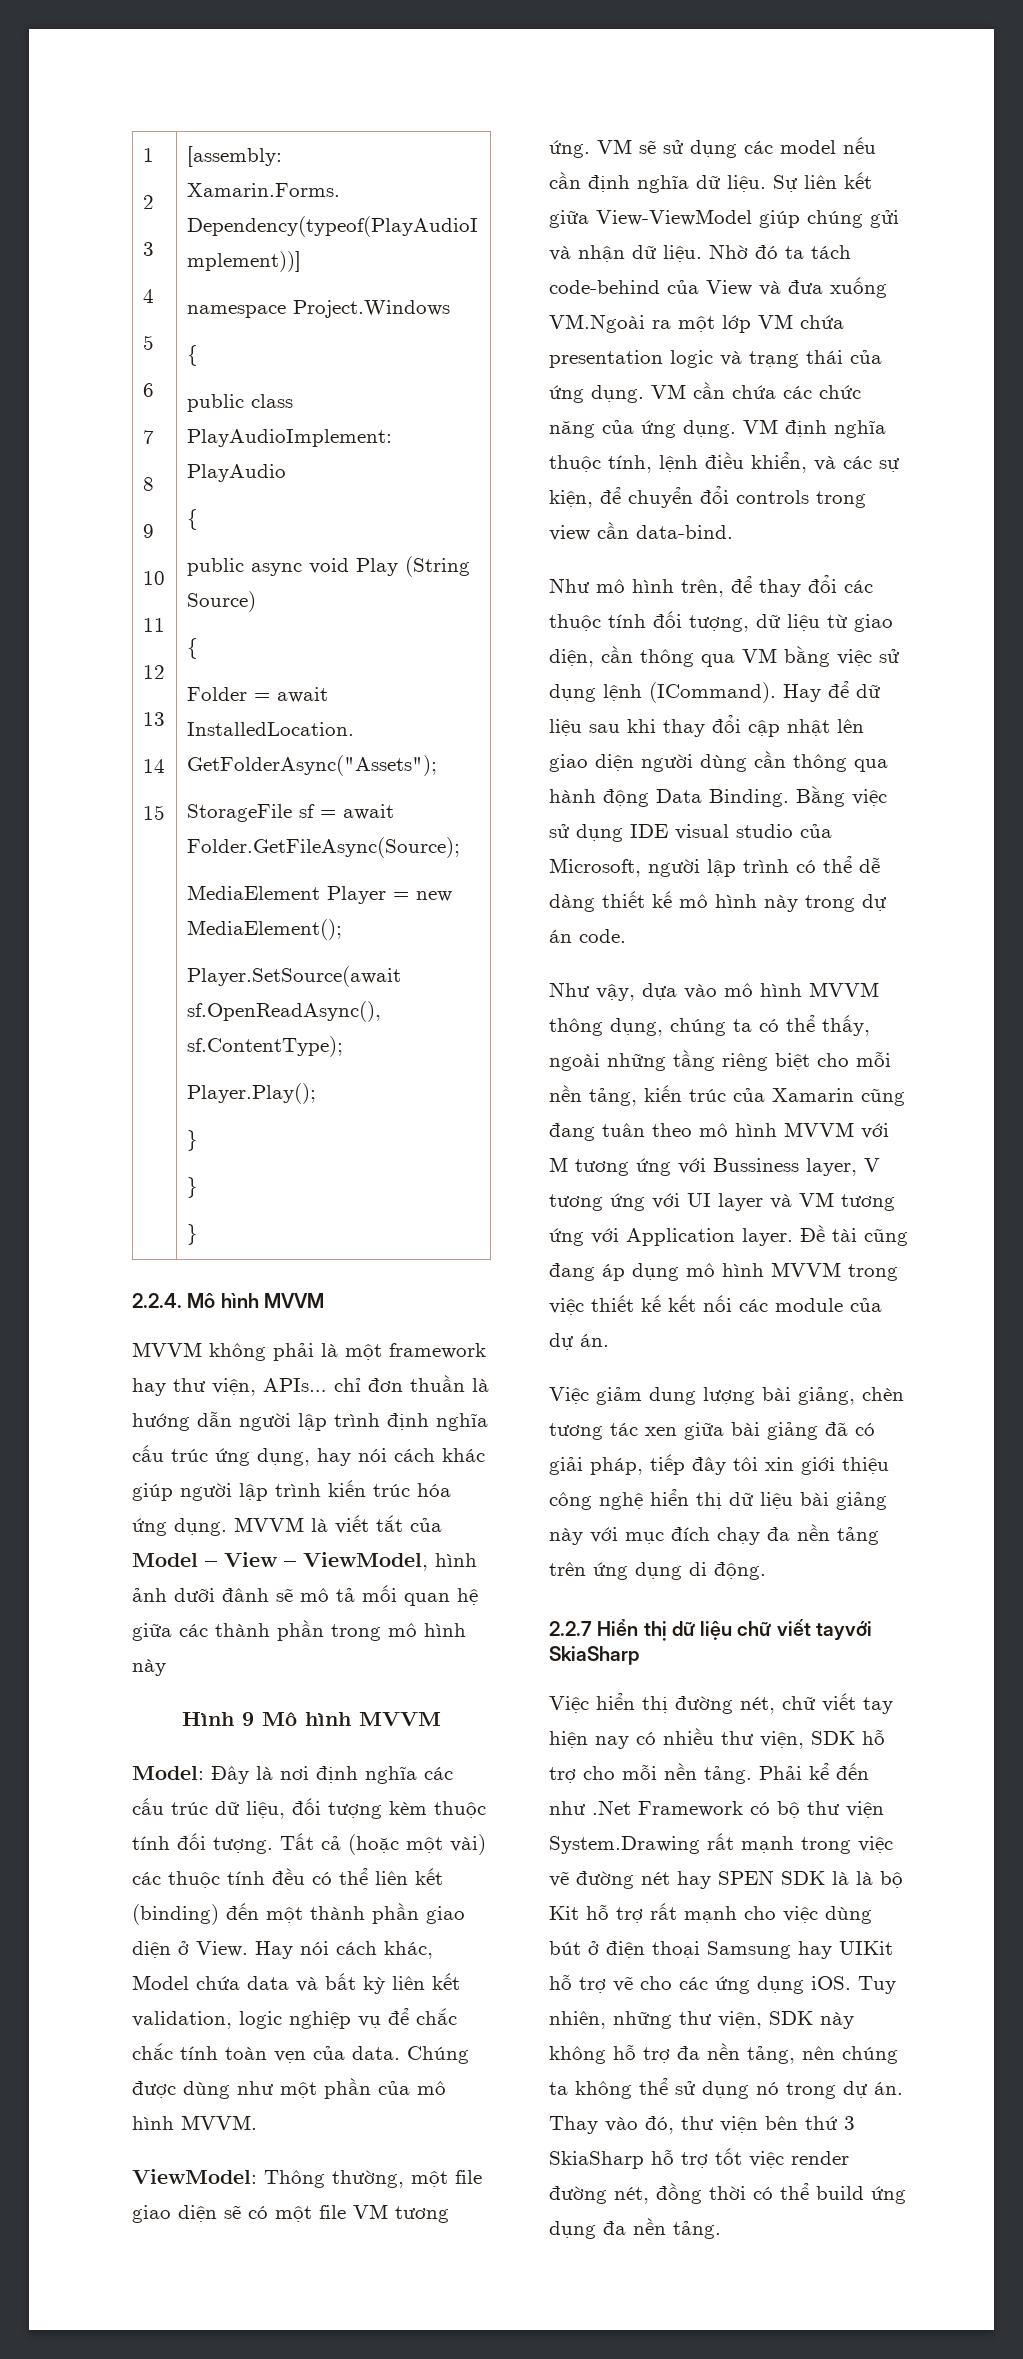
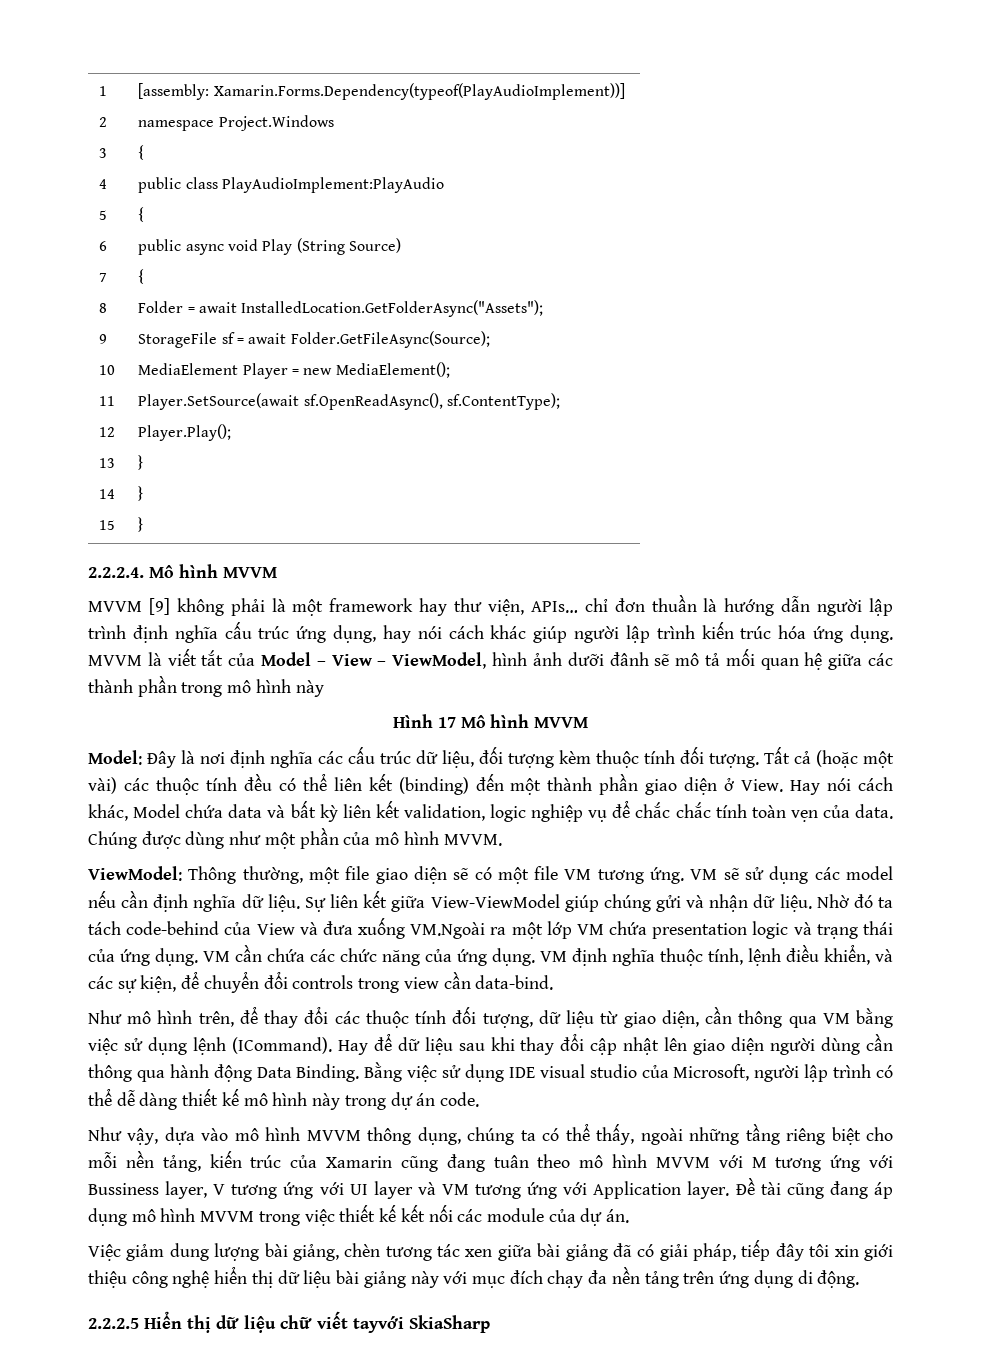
- 2.2.4. Mô hình MVVM
+ 2.2.2.4. Mô hình MVVM
- MVVM không phải là một framework hay thư viện, APIs… chỉ đơn thuần là hướng dẫn người lập trình định nghĩa cấu trúc ứng dụng, hay nói cách khác giúp người lập trình kiến trúc hóa ứng dụng.
+ MVVM [9] không phải là một framework hay thư viện, APIs… chỉ đơn thuần là hướng dẫn người lập trình định nghĩa cấu trúc ứng dụng, hay nói cách khác giúp người lập trình kiến trúc hóa ứng dụng.
- Hình 9 Mô hình MVVM
+ Hình 17 Mô hình MVVM
- 2.2.7 Hiển thị dữ liệu chữ viết tayvới SkiaSharp
+ 2.2.2.5 Hiển thị dữ liệu chữ viết tayvới SkiaSharp
- Việc hiển thị đường nét, chữ viết tay hiện nay có nhiều thư viện, SDK hỗ trợ cho mỗi nền tảng. Phải kể đến như .Net Framework có bộ thư viện System.Drawing rất mạnh trong việc vẽ đường nét hay SPEN SDK là là bộ Kit hỗ trợ rất mạnh cho việc dùng bút ở điện thoại Samsung hay UIKit hỗ trợ vẽ cho các ứng dụng iOS. Tuy nhiên, những thư viện, SDK này không hỗ trợ đa nền tảng, nên chúng ta không thể sử dụng nó trong dự án. Thay vào đó, thư viện bên thứ 3 SkiaSharp hỗ trợ tốt việc render đường nét, đồng thời có thể build ứng dụng đa nền tảng.

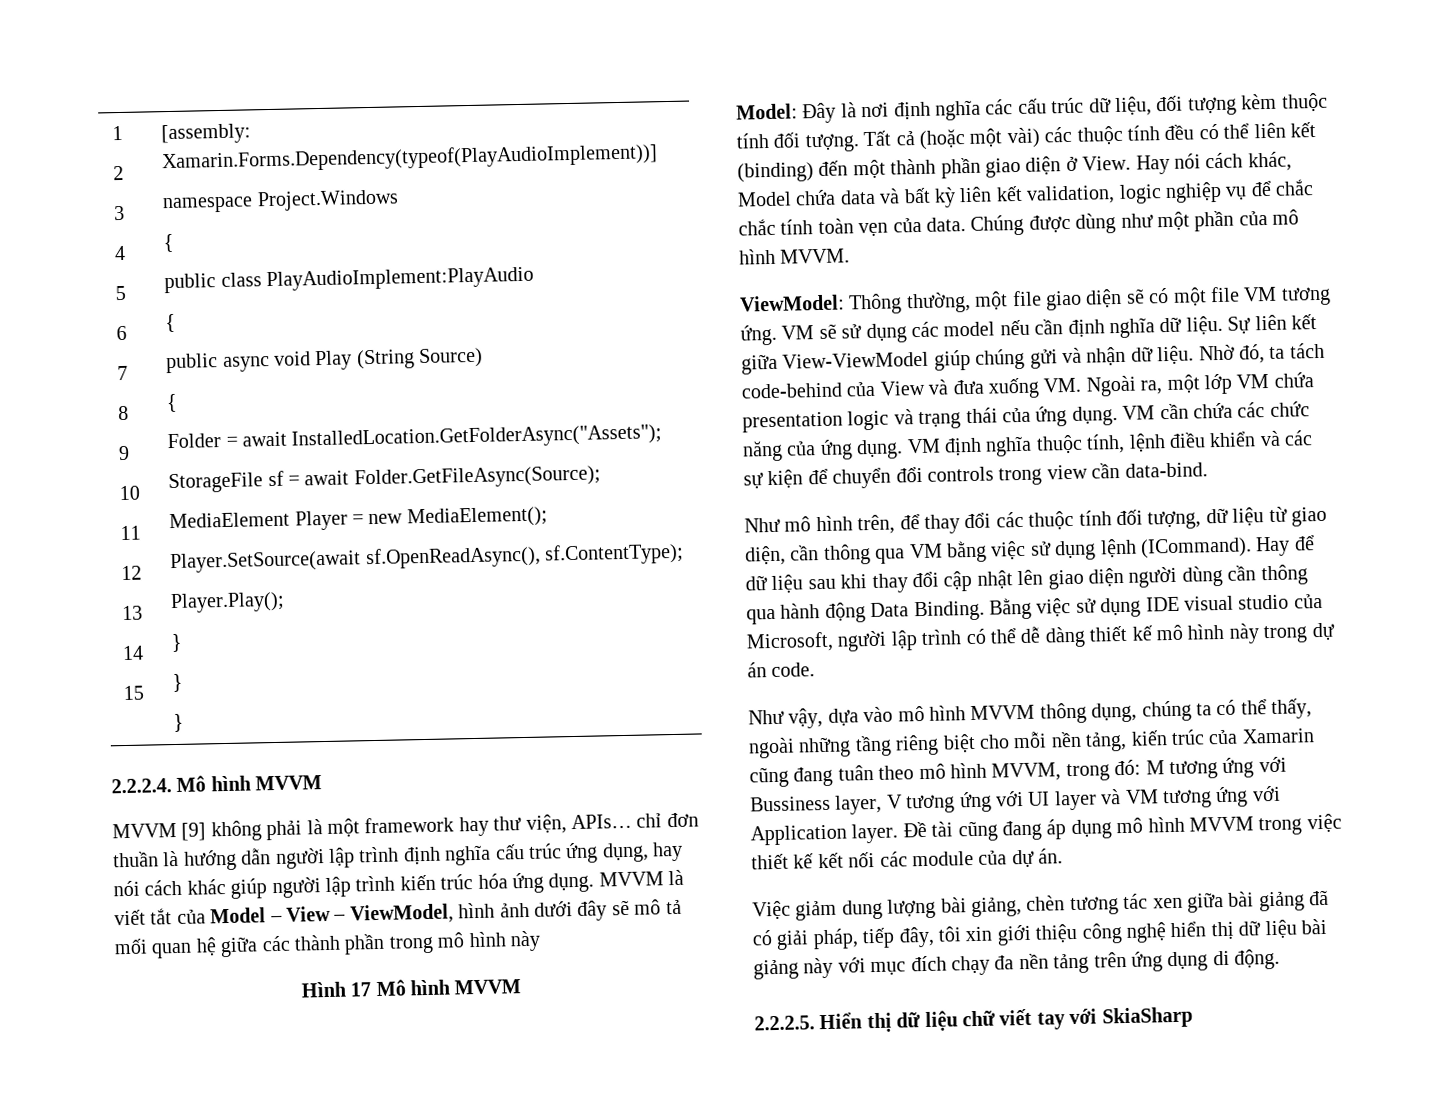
- MVVM là viết tắt của Model – View – ViewModel, hình ảnh dưỡi đânh sẽ mô tả mối quan hệ giữa các thành phần trong mô hình này
+ MVVM là viết tắt của Model – View – ViewModel, hình ảnh dưới đây sẽ mô tả mối quan hệ giữa các thành phần trong mô hình này
- Nhờ đó ta tách code-behind của View và đưa xuống VM.Ngoài ra một lớp VM chứa presentation logic và trạng thái của ứng dụng.
+ Nhờ đó, ta tách code-behind của View và đưa xuống VM. Ngoài ra, một lớp VM chứa presentation logic và trạng thái của ứng dụng.
- VM định nghĩa thuộc tính, lệnh điều khiển, và các sự kiện, để chuyển đổi controls trong view cần data-bind.
+ VM định nghĩa thuộc tính, lệnh điều khiển và các sự kiện để chuyển đổi controls trong view cần data-bind.
- Như vậy, dựa vào mô hình MVVM thông dụng, chúng ta có thể thấy, ngoài những tầng riêng biệt cho mỗi nền tảng, kiến trúc của Xamarin cũng đang tuân theo mô hình MVVM với M tương ứng với Bussiness layer, V tương ứng với UI layer và VM tương ứng với Application layer.
+ Như vậy, dựa vào mô hình MVVM thông dụng, chúng ta có thể thấy, ngoài những tầng riêng biệt cho mỗi nền tảng, kiến trúc của Xamarin cũng đang tuân theo mô hình MVVM, trong đó: M tương ứng với Bussiness layer, V tương ứng với UI layer và VM tương ứng với Application layer.
- Việc giảm dung lượng bài giảng, chèn tương tác xen giữa bài giảng đã có giải pháp, tiếp đây tôi xin giới thiệu công nghệ hiển thị dữ liệu bài giảng này với mục đích chạy đa nền tảng trên ứng dụng di động.
+ Việc giảm dung lượng bài giảng, chèn tương tác xen giữa bài giảng đã có giải pháp, tiếp đây, tôi xin giới thiệu công nghệ hiển thị dữ liệu bài giảng này với mục đích chạy đa nền tảng trên ứng dụng di động.
- 2.2.2.5 Hiển thị dữ liệu chữ viết tayvới SkiaSharp
+ 2.2.2.5. Hiển thị dữ liệu chữ viết tay với SkiaSharp

